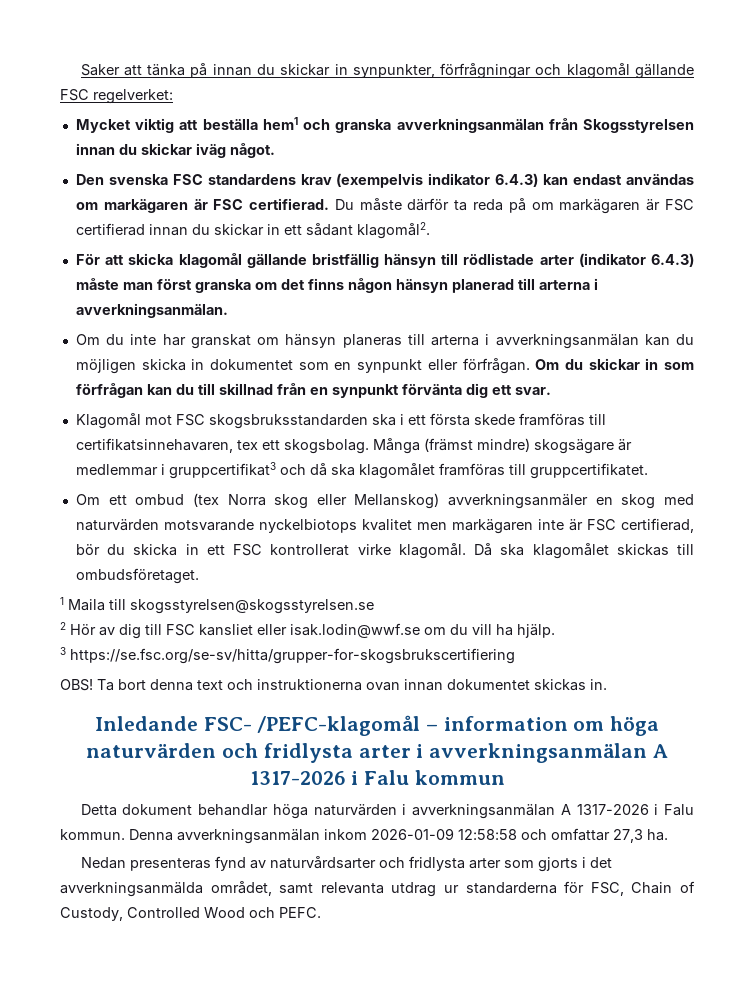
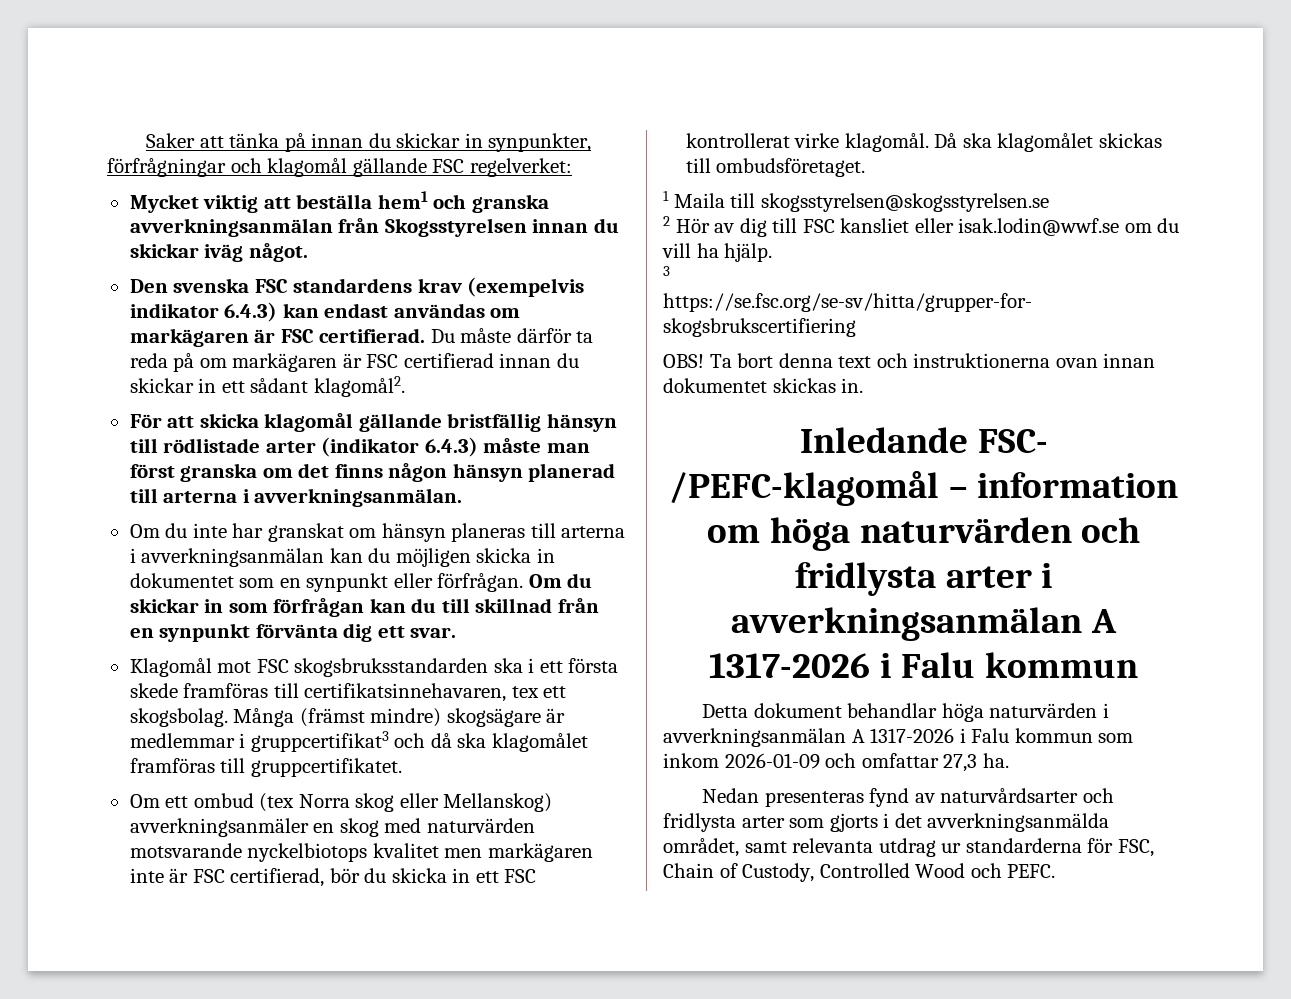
- Detta dokument behandlar höga naturvärden i avverkningsanmälan A 1317-2026 i Falu kommun. Denna avverkningsanmälan inkom 2026-01-09 12:58:58 och omfattar 27,3 ha.
+ Detta dokument behandlar höga naturvärden i avverkningsanmälan A 1317-2026 i Falu kommun som inkom 2026-01-09 och omfattar 27,3 ha.

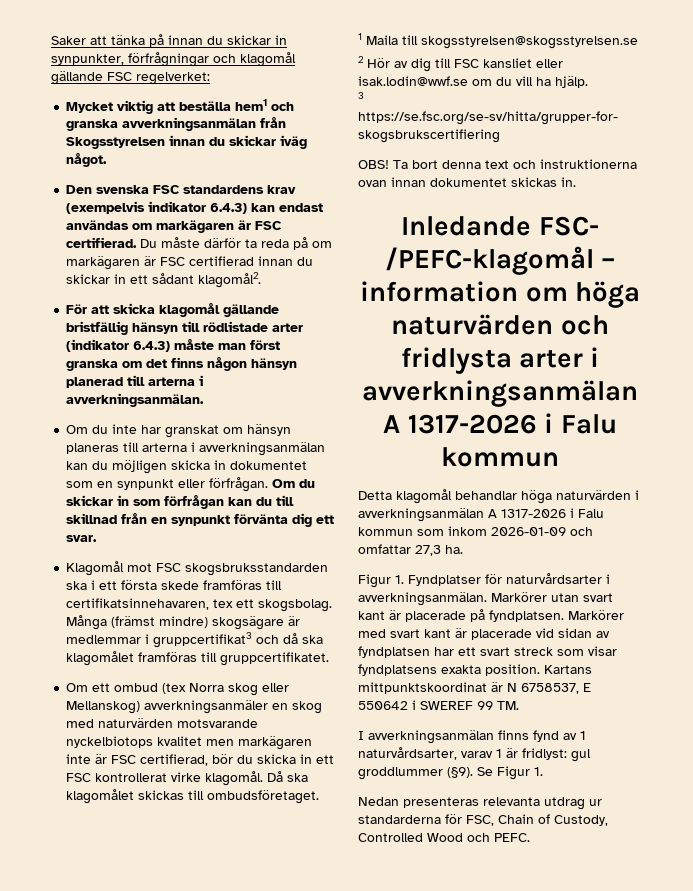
- Detta dokument behandlar höga naturvärden i avverkningsanmälan A 1317-2026 i Falu kommun som inkom 2026-01-09 och omfattar 27,3 ha.
+ Detta klagomål behandlar höga naturvärden i avverkningsanmälan A 1317-2026 i Falu kommun som inkom 2026-01-09 och omfattar 27,3 ha.
- Nedan presenteras fynd av naturvårdsarter och fridlysta arter som gjorts i det avverkningsanmälda området, samt relevanta utdrag ur standarderna för FSC, Chain of Custody, Controlled Wood och PEFC.
+ Figur 1. Fyndplatser för naturvårdsarter i avverkningsanmälan. Markörer utan svart kant är placerade på fyndplatsen. Markörer med svart kant är placerade vid sidan av fyndplatsen har ett svart streck som visar fyndplatsens exakta position. Kartans mittpunktskoordinat är N 6758537, E 550642 i SWEREF 99 TM.
+ I avverkningsanmälan finns fynd av 1 naturvårdsarter, varav 1 är fridlyst: gul groddlummer (§9). Se Figur 1.
+ Nedan presenteras relevanta utdrag ur standarderna för FSC, Chain of Custody, Controlled Wood och PEFC.

